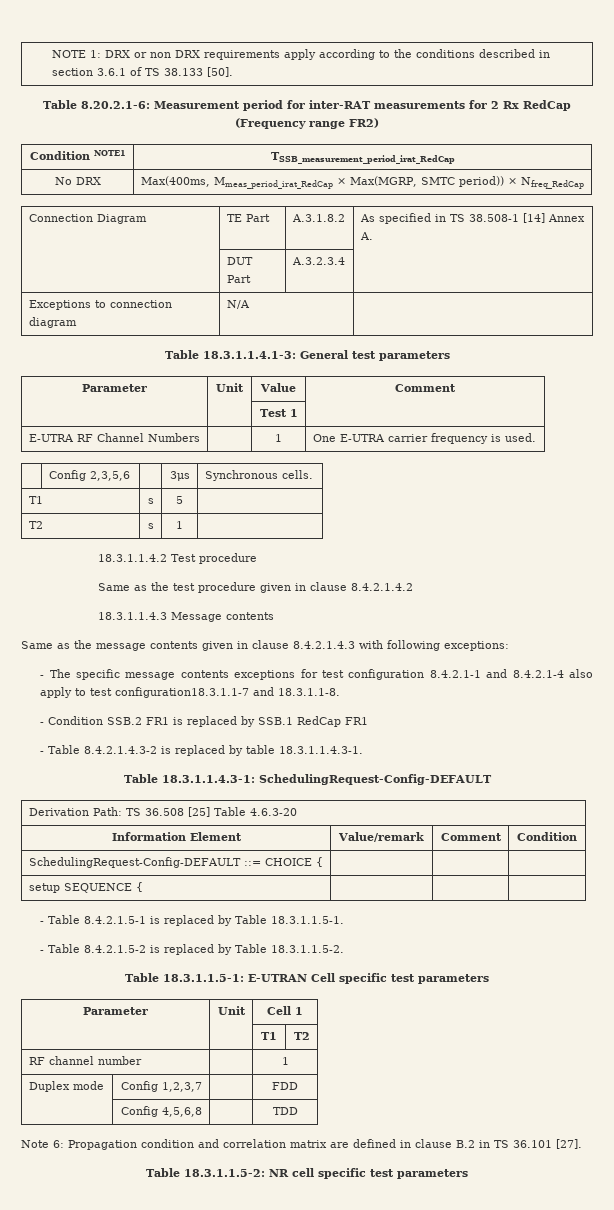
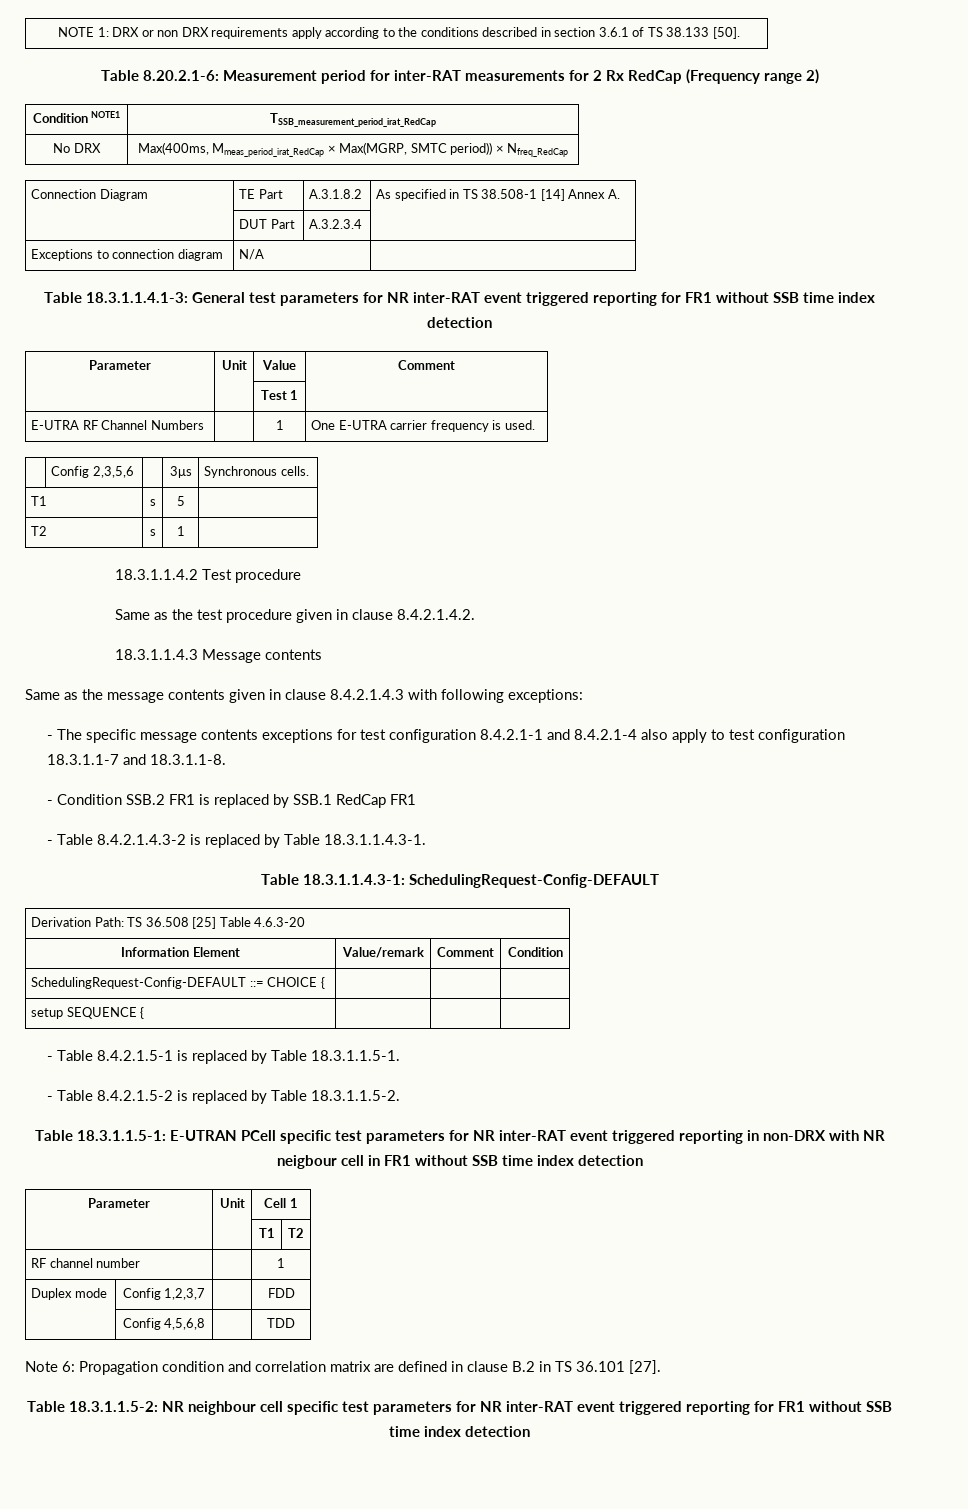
- Table 8.20.2.1-6: Measurement period for inter-RAT measurements for 2 Rx RedCap (Frequency range FR2)
+ Table 8.20.2.1-6: Measurement period for inter-RAT measurements for 2 Rx RedCap (Frequency range 2)
- Table 18.3.1.1.4.1-3: General test parameters
+ Table 18.3.1.1.4.1-3: General test parameters for NR inter-RAT event triggered reporting for FR1 without SSB time index detection
- Same as the test procedure given in clause 8.4.2.1.4.2
+ Same as the test procedure given in clause 8.4.2.1.4.2.
- - The specific message contents exceptions for test configuration 8.4.2.1-1 and 8.4.2.1-4 also apply to test configuration18.3.1.1-7 and 18.3.1.1-8.
+ - The specific message contents exceptions for test configuration 8.4.2.1-1 and 8.4.2.1-4 also apply to test configuration 18.3.1.1-7 and 18.3.1.1-8.
- - Table 8.4.2.1.4.3-2 is replaced by table 18.3.1.1.4.3-1.
+ - Table 8.4.2.1.4.3-2 is replaced by Table 18.3.1.1.4.3-1.
- Table 18.3.1.1.5-1: E-UTRAN Cell specific test parameters
+ Table 18.3.1.1.5-1: E-UTRAN PCell specific test parameters for NR inter-RAT event triggered reporting in non-DRX with NR neigbour cell in FR1 without SSB time index detection
- Table 18.3.1.1.5-2: NR cell specific test parameters
+ Table 18.3.1.1.5-2: NR neighbour cell specific test parameters for NR inter-RAT event triggered reporting for FR1 without SSB time index detection

